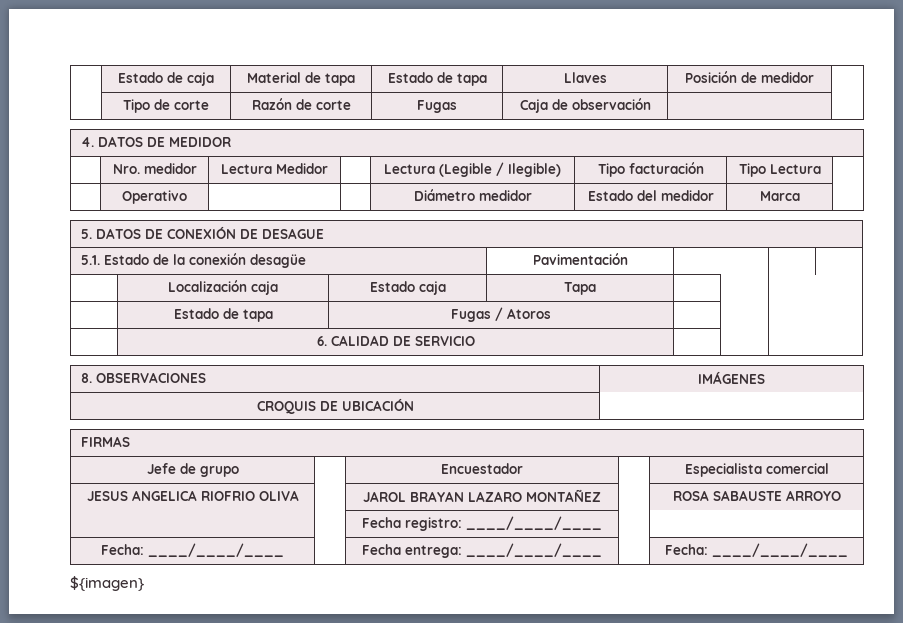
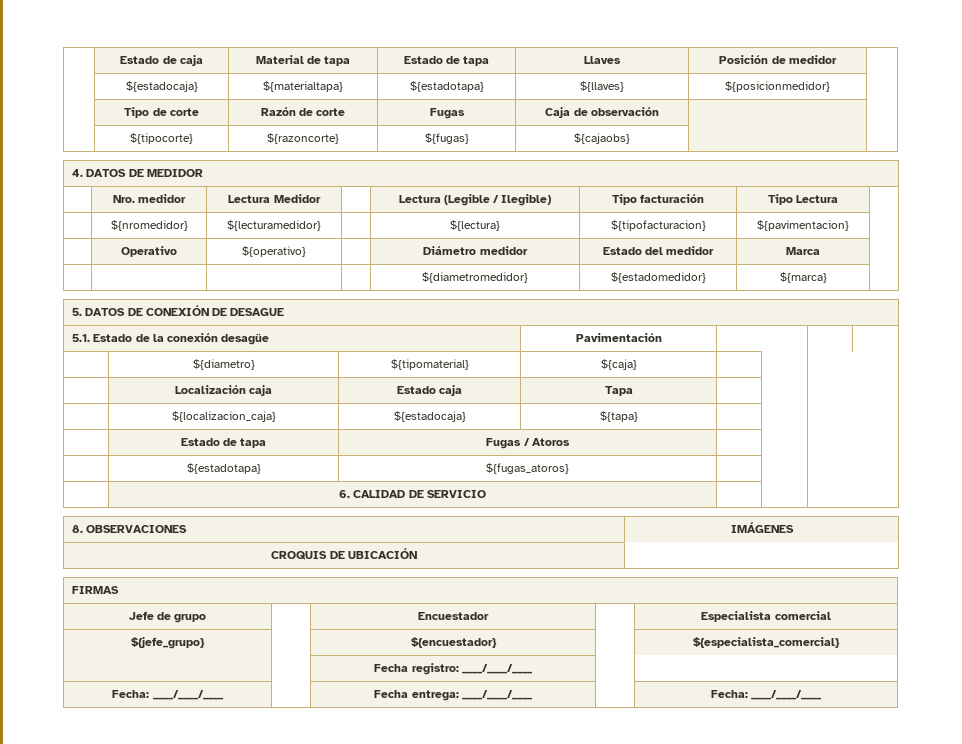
+ | ${estadocaja} | ${materialtapa} | ${estadotapa} | ${llaves} | ${posicionmedidor} |
+ | ${tipocorte} | ${razoncorte} | ${fugas} | ${cajaobs} | |
+ | ${nromedidor} | ${lecturamedidor} | | ${lectura} | ${tipofacturacion} | ${pavimentacion} |
- | Operativo | | | Diámetro medidor | Estado del medidor | Marca |
+ | Operativo | ${operativo} | | Diámetro medidor | Estado del medidor | Marca |
+ | | | | ${diametromedidor} | ${estadomedidor} | ${marca} |
+ | ${diametro} | ${tipomaterial} | ${caja} | | |
+ | ${localizacion_caja} | ${estadocaja} | ${tapa} | | |
+ | ${estadotapa} | ${fugas_atoros} | | |
- JESUS ANGELICA RIOFRIO OLIVA | | JAROL BRAYAN LAZARO MONTAÑEZ | | ROSA SABAUSTE ARROYO
+ ${jefe_grupo} | | ${encuestador} | | ${especialista_comercial}
- ${imagen}

